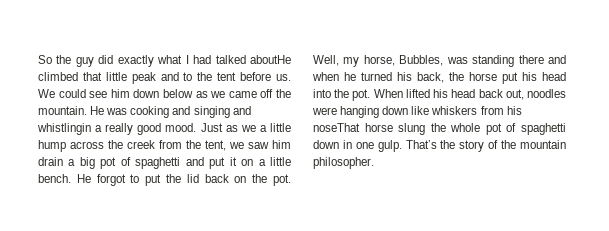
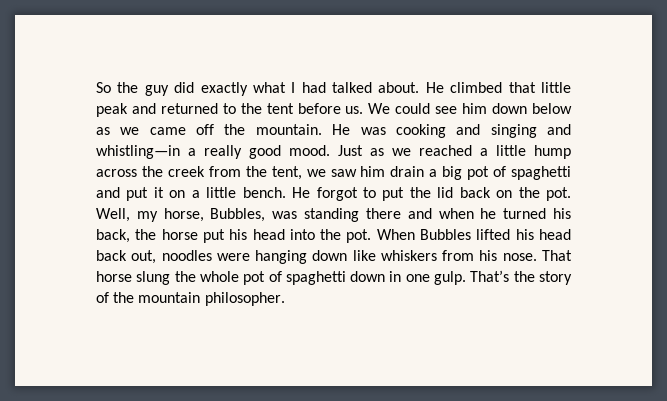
- So the guy did exactly what I had talked aboutHe climbed that little peak and to the tent before us.
+ So the guy did exactly what I had talked about. He climbed that little peak and returned to the tent before us.
- He was cooking and singing and whistlingin a really good mood.
+ He was cooking and singing and whistling—in a really good mood.
- Just as we a little hump across the creek from the tent, we saw him drain a big pot of spaghetti and put it on a little bench.
+ Just as we reached a little hump across the creek from the tent, we saw him drain a big pot of spaghetti and put it on a little bench.
- When lifted his head back out, noodles were hanging down like whiskers from his noseThat horse slung the whole pot of spaghetti down in one gulp.
+ When Bubbles lifted his head back out, noodles were hanging down like whiskers from his nose. That horse slung the whole pot of spaghetti down in one gulp.

